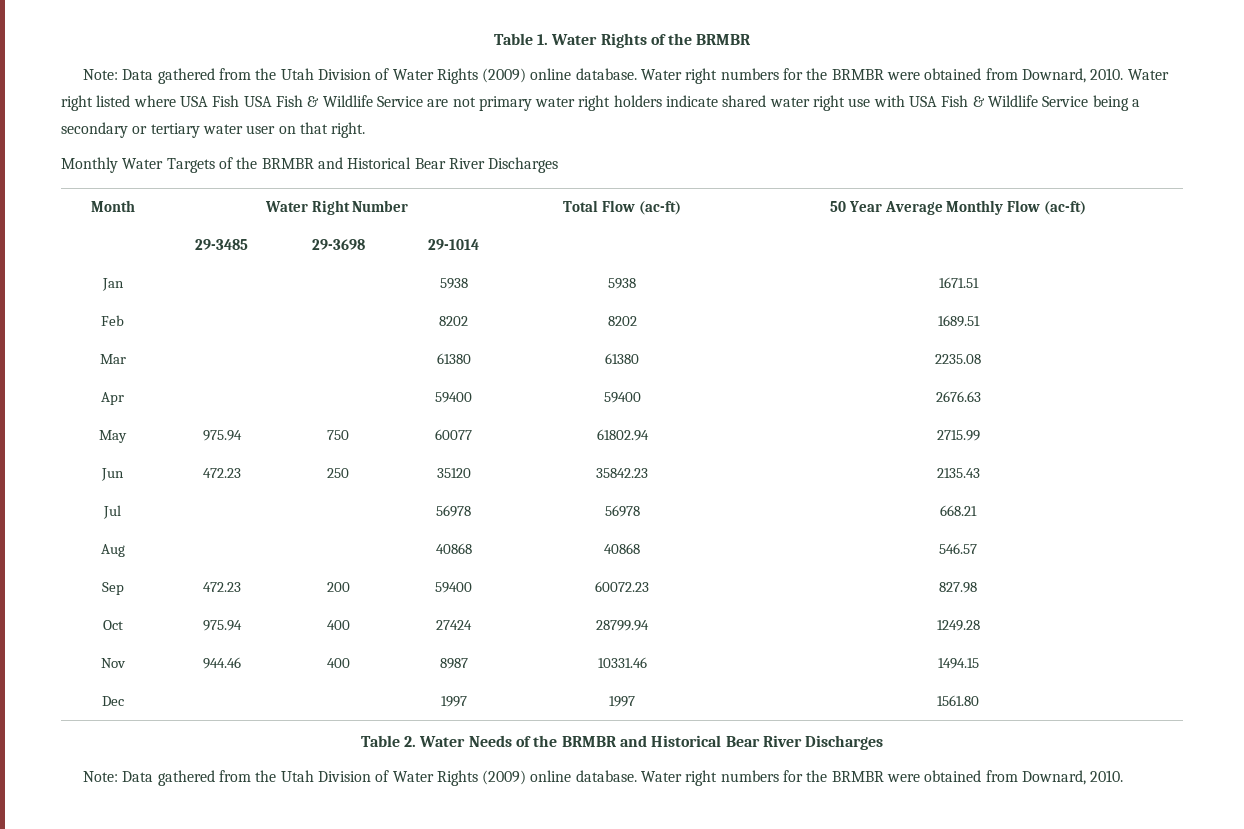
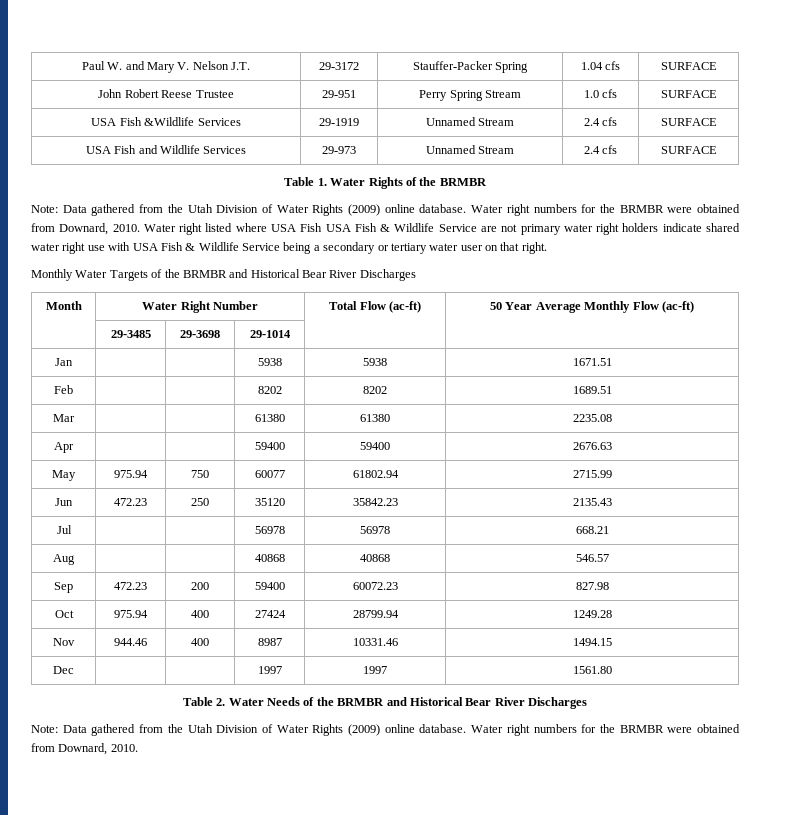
+ Paul W. and Mary V. Nelson J.T. | 29-3172 | Stauffer-Packer Spring | 1.04 cfs | SURFACE
+ John Robert Reese Trustee | 29-951 | Perry Spring Stream | 1.0 cfs | SURFACE
+ USA Fish &Wildlife Services | 29-1919 | Unnamed Stream | 2.4 cfs | SURFACE
+ USA Fish and Wildlife Services | 29-973 | Unnamed Stream | 2.4 cfs | SURFACE

